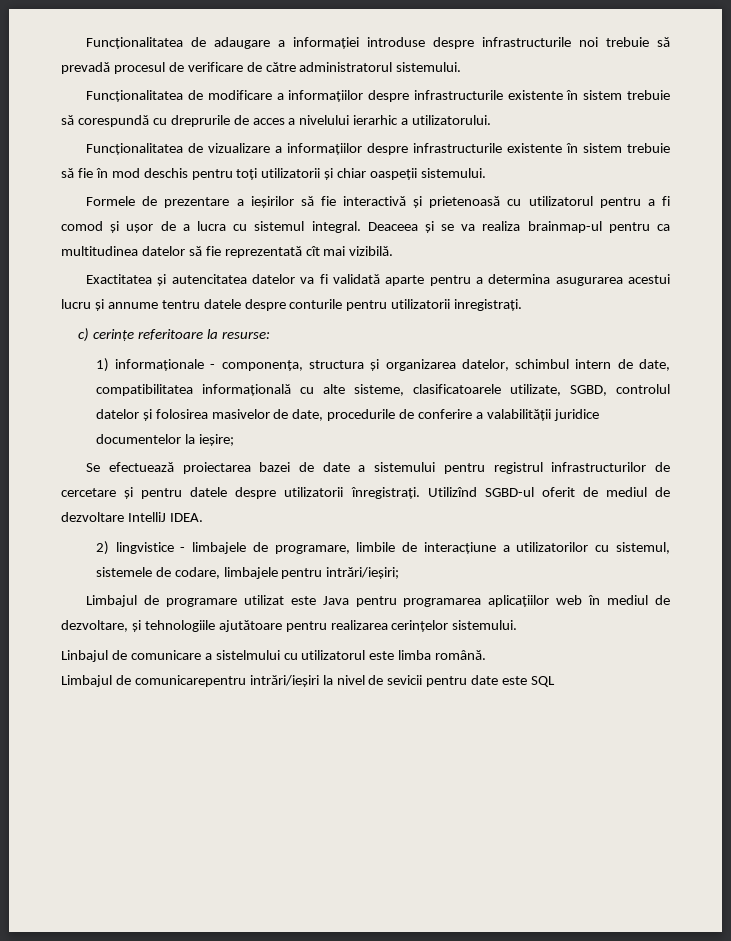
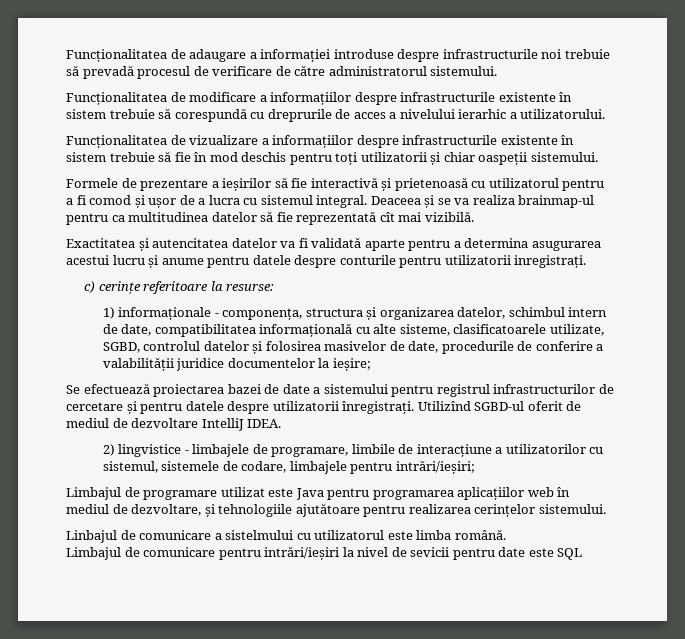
- Exactitatea și autencitatea datelor va fi validată aparte pentru a determina asugurarea acestui lucru și annume tentru datele despre conturile pentru utilizatorii inregistrați.
+ Exactitatea și autencitatea datelor va fi validată aparte pentru a determina asugurarea acestui lucru și anume pentru datele despre conturile pentru utilizatorii inregistrați.
- Limbajul de comunicarepentru intrări/ieșiri la nivel de sevicii pentru date este SQL
+ Limbajul de comunicare pentru intrări/ieșiri la nivel de sevicii pentru date este SQL

